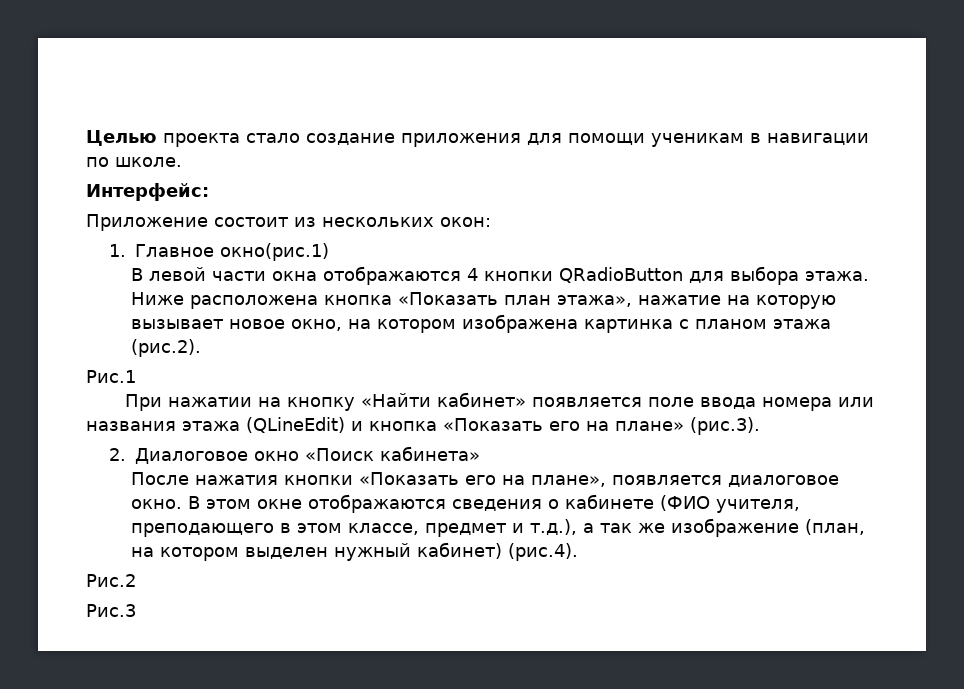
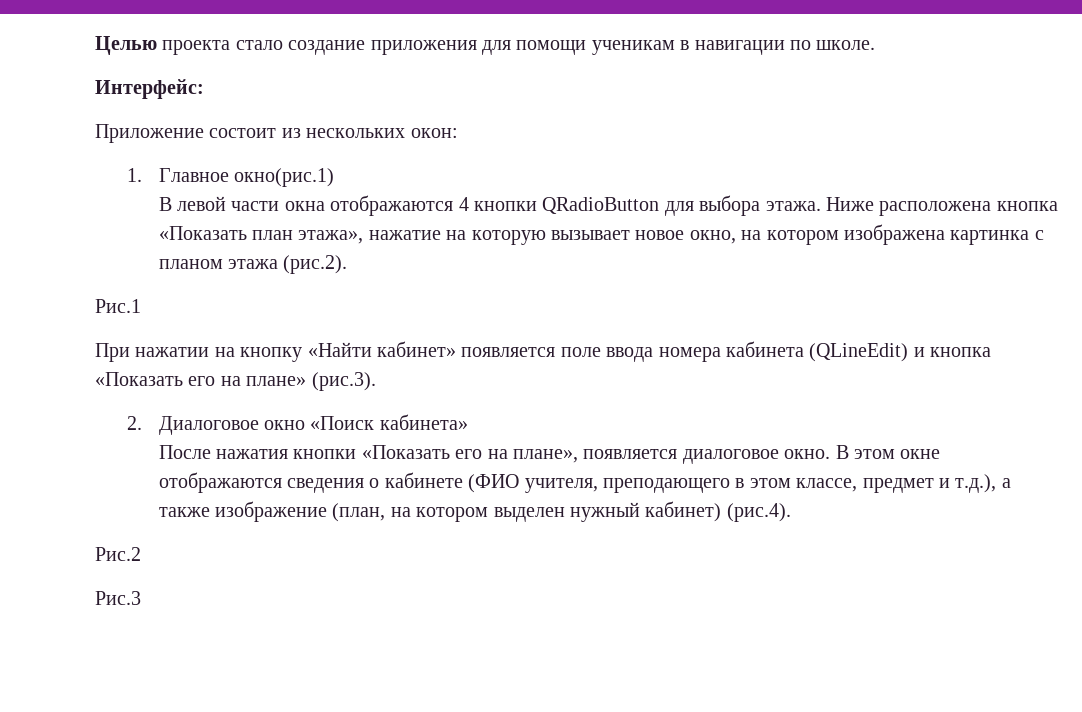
- При нажатии на кнопку «Найти кабинет» появляется поле ввода номера или названия этажа (QLineEdit) и кнопка «Показать его на плане» (рис.3).
+ При нажатии на кнопку «Найти кабинет» появляется поле ввода номера кабинета (QLineEdit) и кнопка «Показать его на плане» (рис.3).
- В этом окне отображаются сведения о кабинете (ФИО учителя, преподающего в этом классе, предмет и т.д.), а так же изображение (план, на котором выделен нужный кабинет) (рис.4).
+ В этом окне отображаются сведения о кабинете (ФИО учителя, преподающего в этом классе, предмет и т.д.), а также изображение (план, на котором выделен нужный кабинет) (рис.4).

